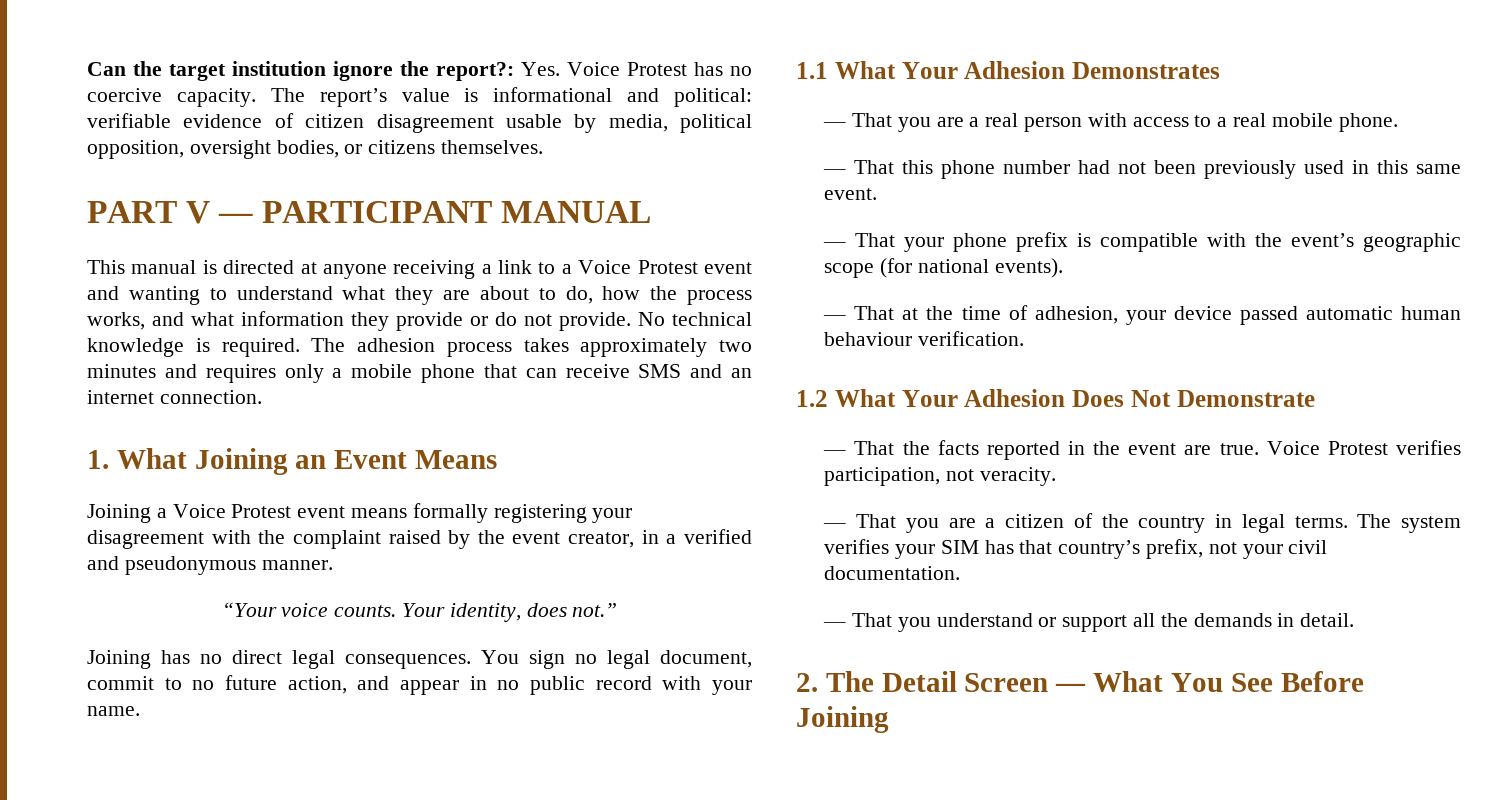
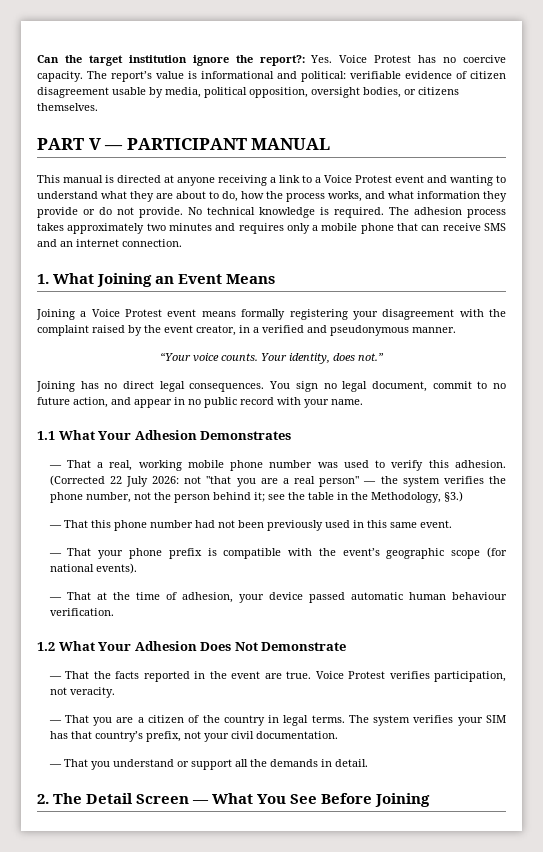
- — That you are a real person with access to a real mobile phone.
+ — That a real, working mobile phone number was used to verify this adhesion. (Corrected 22 July 2026: not "that you are a real person" — the system verifies the phone number, not the person behind it; see the table in the Methodology, §3.)

